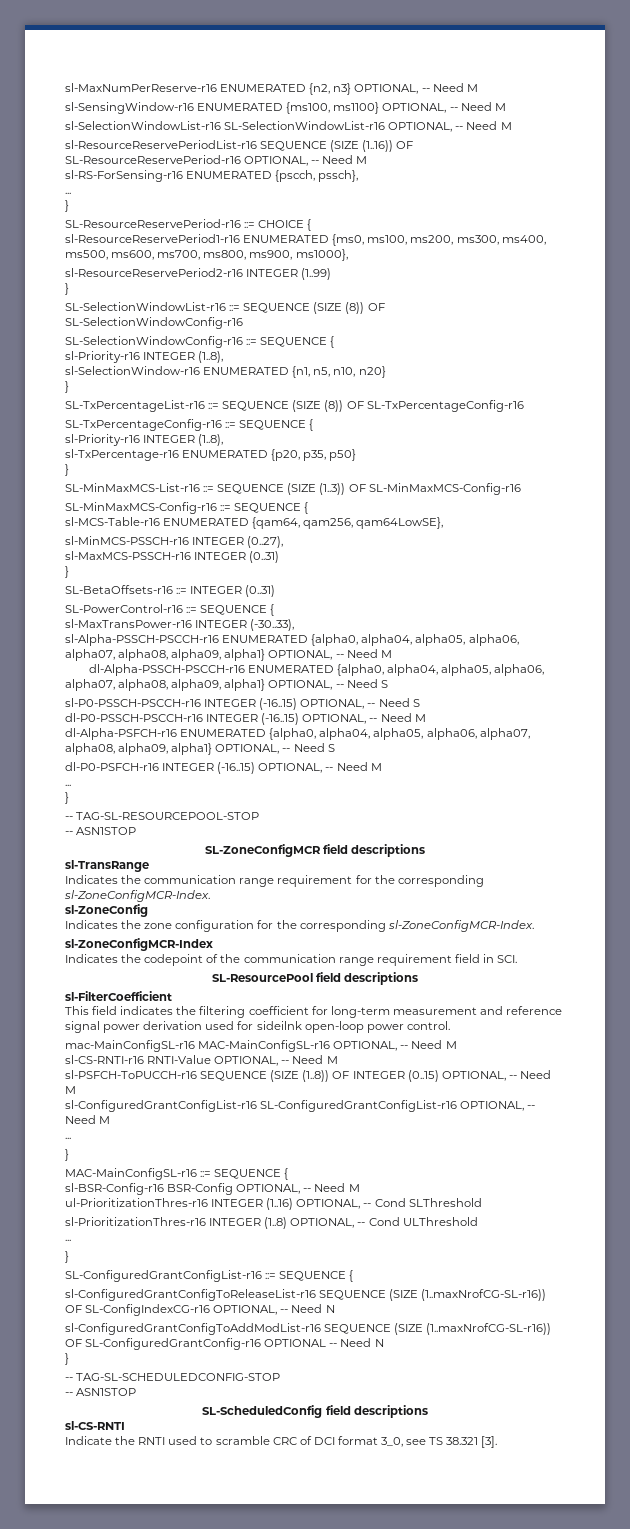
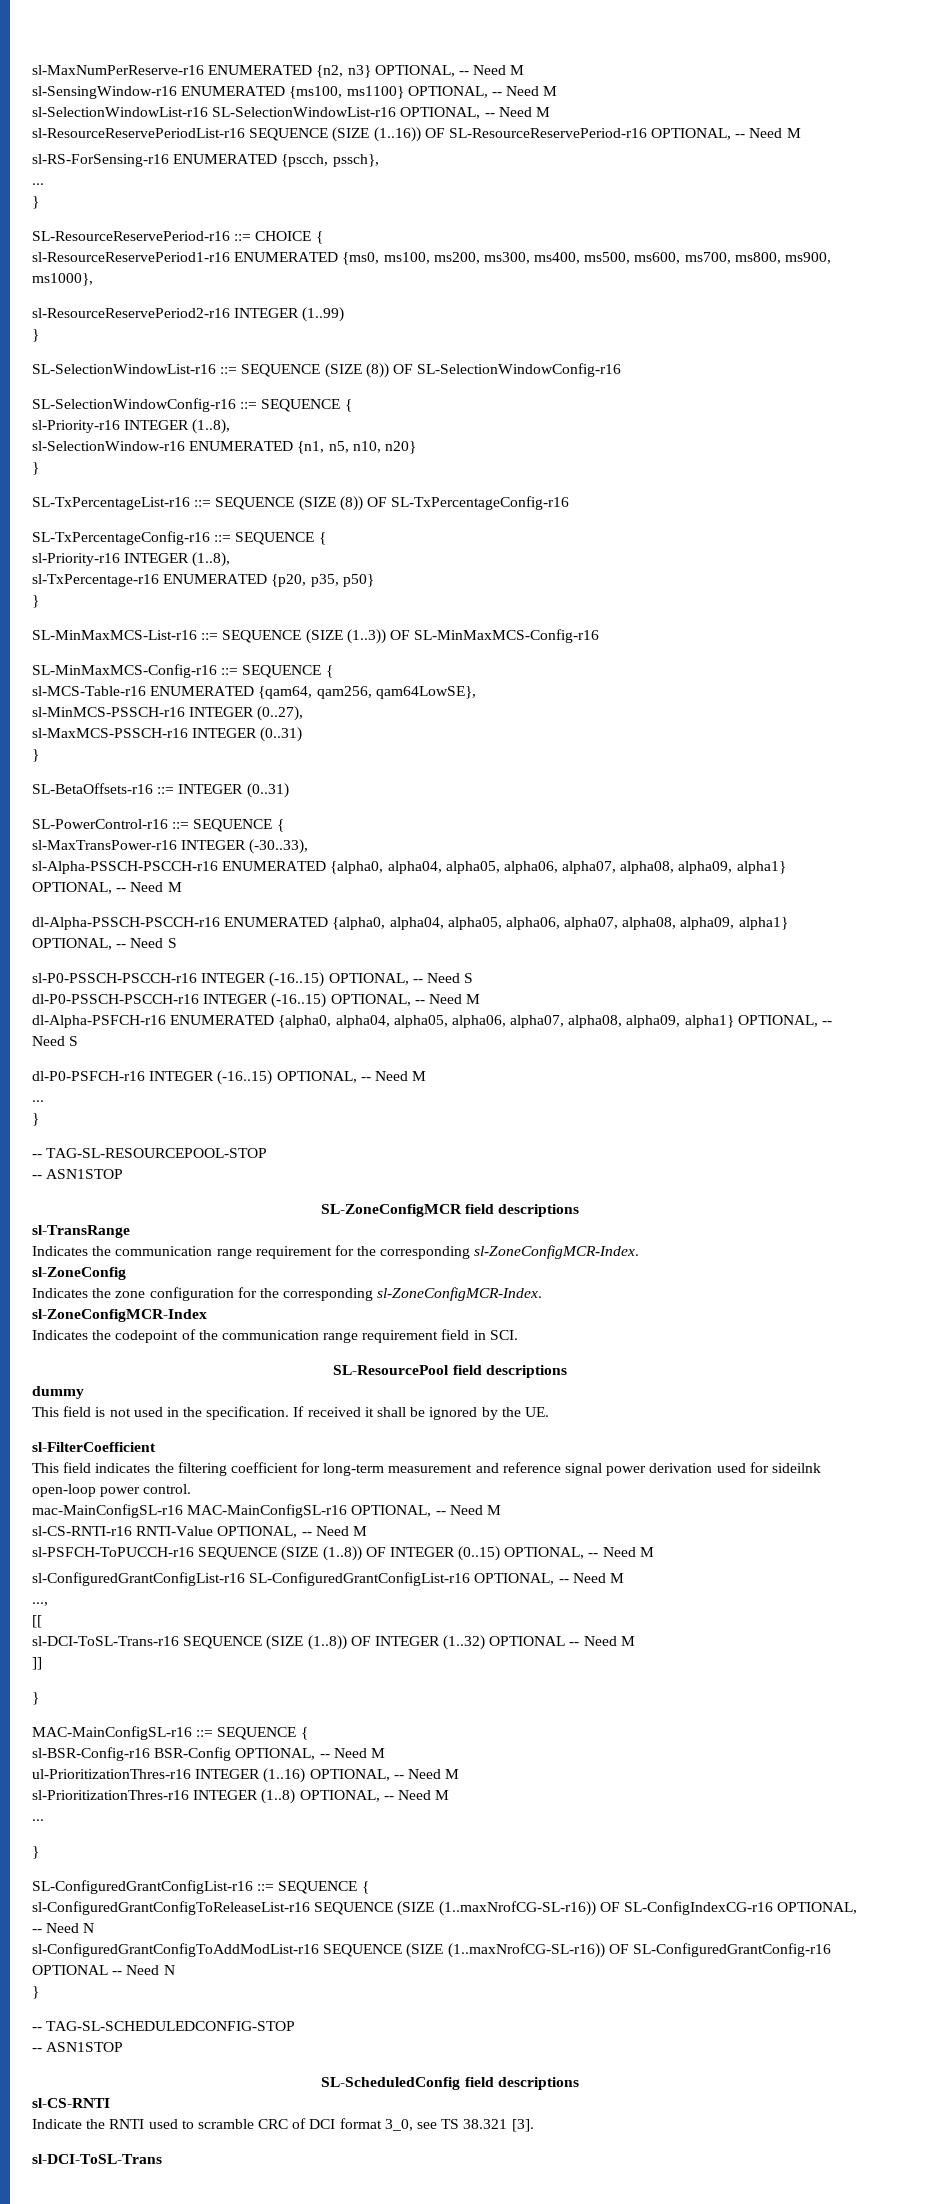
+ dummy
+ This field is not used in the specification. If received it shall be ignored by the UE.
  sl-ConfiguredGrantConfigList-r16 SL-ConfiguredGrantConfigList-r16 OPTIONAL, -- Need M
- ...
+ ...,
+ [[
+ sl-DCI-ToSL-Trans-r16 SEQUENCE (SIZE (1..8)) OF INTEGER (1..32) OPTIONAL -- Need M
+ ]]
- ul-PrioritizationThres-r16 INTEGER (1..16) OPTIONAL, -- Cond SLThreshold
+ ul-PrioritizationThres-r16 INTEGER (1..16) OPTIONAL, -- Need M
- sl-PrioritizationThres-r16 INTEGER (1..8) OPTIONAL, -- Cond ULThreshold
+ sl-PrioritizationThres-r16 INTEGER (1..8) OPTIONAL, -- Need M
+ sl-DCI-ToSL-Trans

